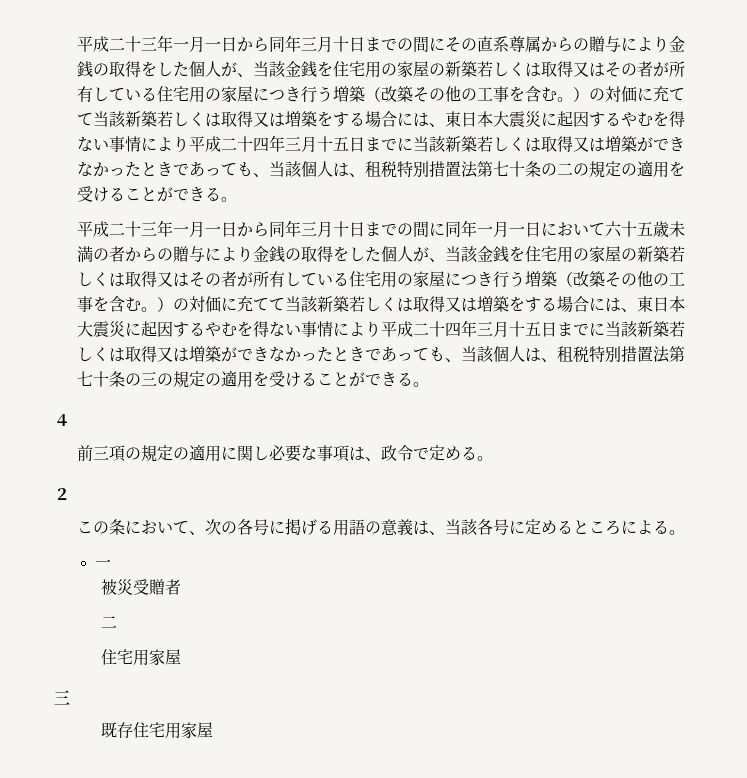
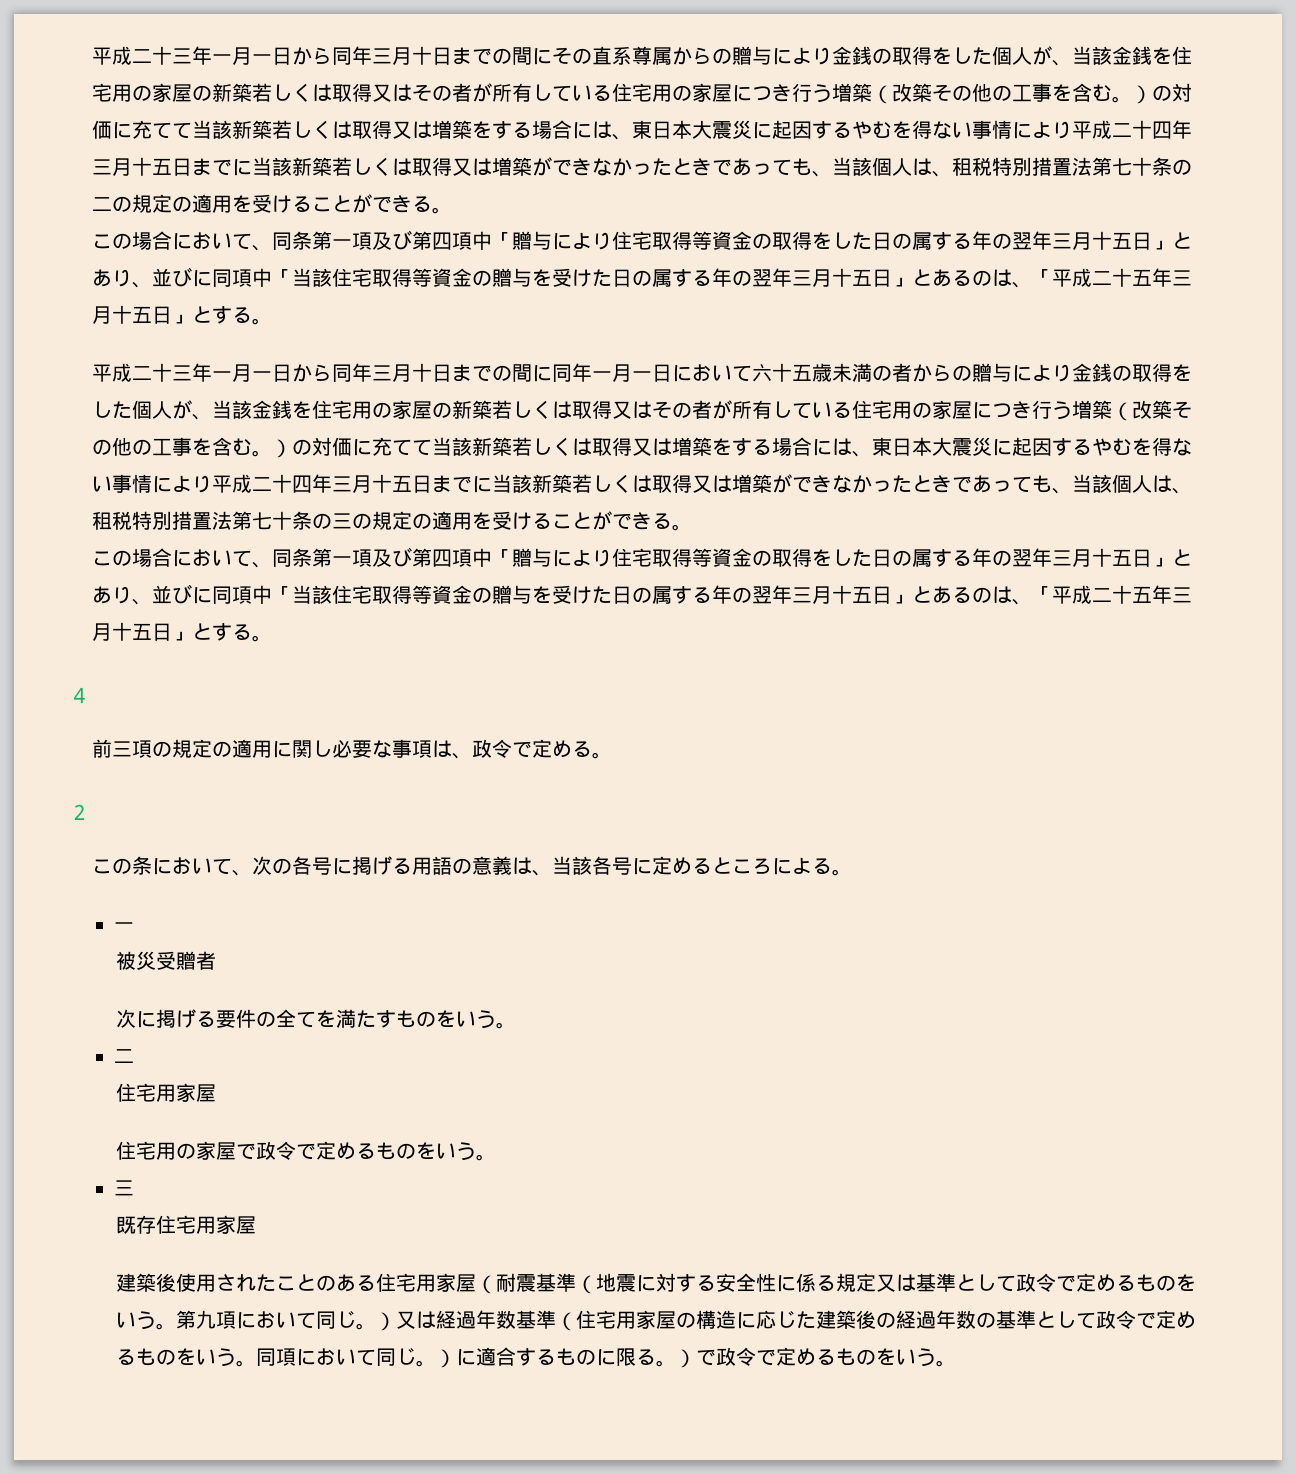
  平成二十三年一月一日から同年三月十日までの間にその直系尊属からの贈与により金銭の取得をした個人が、当該金銭を住宅用の家屋の新築若しくは取得又はその者が所有している住宅用の家屋につき行う増築（改築その他の工事を含む。）の対価に充てて当該新築若しくは取得又は増築をする場合には、東日本大震災に起因するやむを得ない事情により平成二十四年三月十五日までに当該新築若しくは取得又は増築ができなかったときであっても、当該個人は、租税特別措置法第七十条の二の規定の適用を受けることができる。
+ この場合において、同条第一項及び第四項中「贈与により住宅取得等資金の取得をした日の属する年の翌年三月十五日」とあり、並びに同項中「当該住宅取得等資金の贈与を受けた日の属する年の翌年三月十五日」とあるのは、「平成二十五年三月十五日」とする。
  平成二十三年一月一日から同年三月十日までの間に同年一月一日において六十五歳未満の者からの贈与により金銭の取得をした個人が、当該金銭を住宅用の家屋の新築若しくは取得又はその者が所有している住宅用の家屋につき行う増築（改築その他の工事を含む。）の対価に充てて当該新築若しくは取得又は増築をする場合には、東日本大震災に起因するやむを得ない事情により平成二十四年三月十五日までに当該新築若しくは取得又は増築ができなかったときであっても、当該個人は、租税特別措置法第七十条の三の規定の適用を受けることができる。
+ この場合において、同条第一項及び第四項中「贈与により住宅取得等資金の取得をした日の属する年の翌年三月十五日」とあり、並びに同項中「当該住宅取得等資金の贈与を受けた日の属する年の翌年三月十五日」とあるのは、「平成二十五年三月十五日」とする。
  被災受贈者
+ 次に掲げる要件の全てを満たすものをいう。
  二
  住宅用家屋
+ 住宅用の家屋で政令で定めるものをいう。
  三
  既存住宅用家屋
+ 建築後使用されたことのある住宅用家屋（耐震基準（地震に対する安全性に係る規定又は基準として政令で定めるものをいう。第九項において同じ。）又は経過年数基準（住宅用家屋の構造に応じた建築後の経過年数の基準として政令で定めるものをいう。同項において同じ。）に適合するものに限る。）で政令で定めるものをいう。

